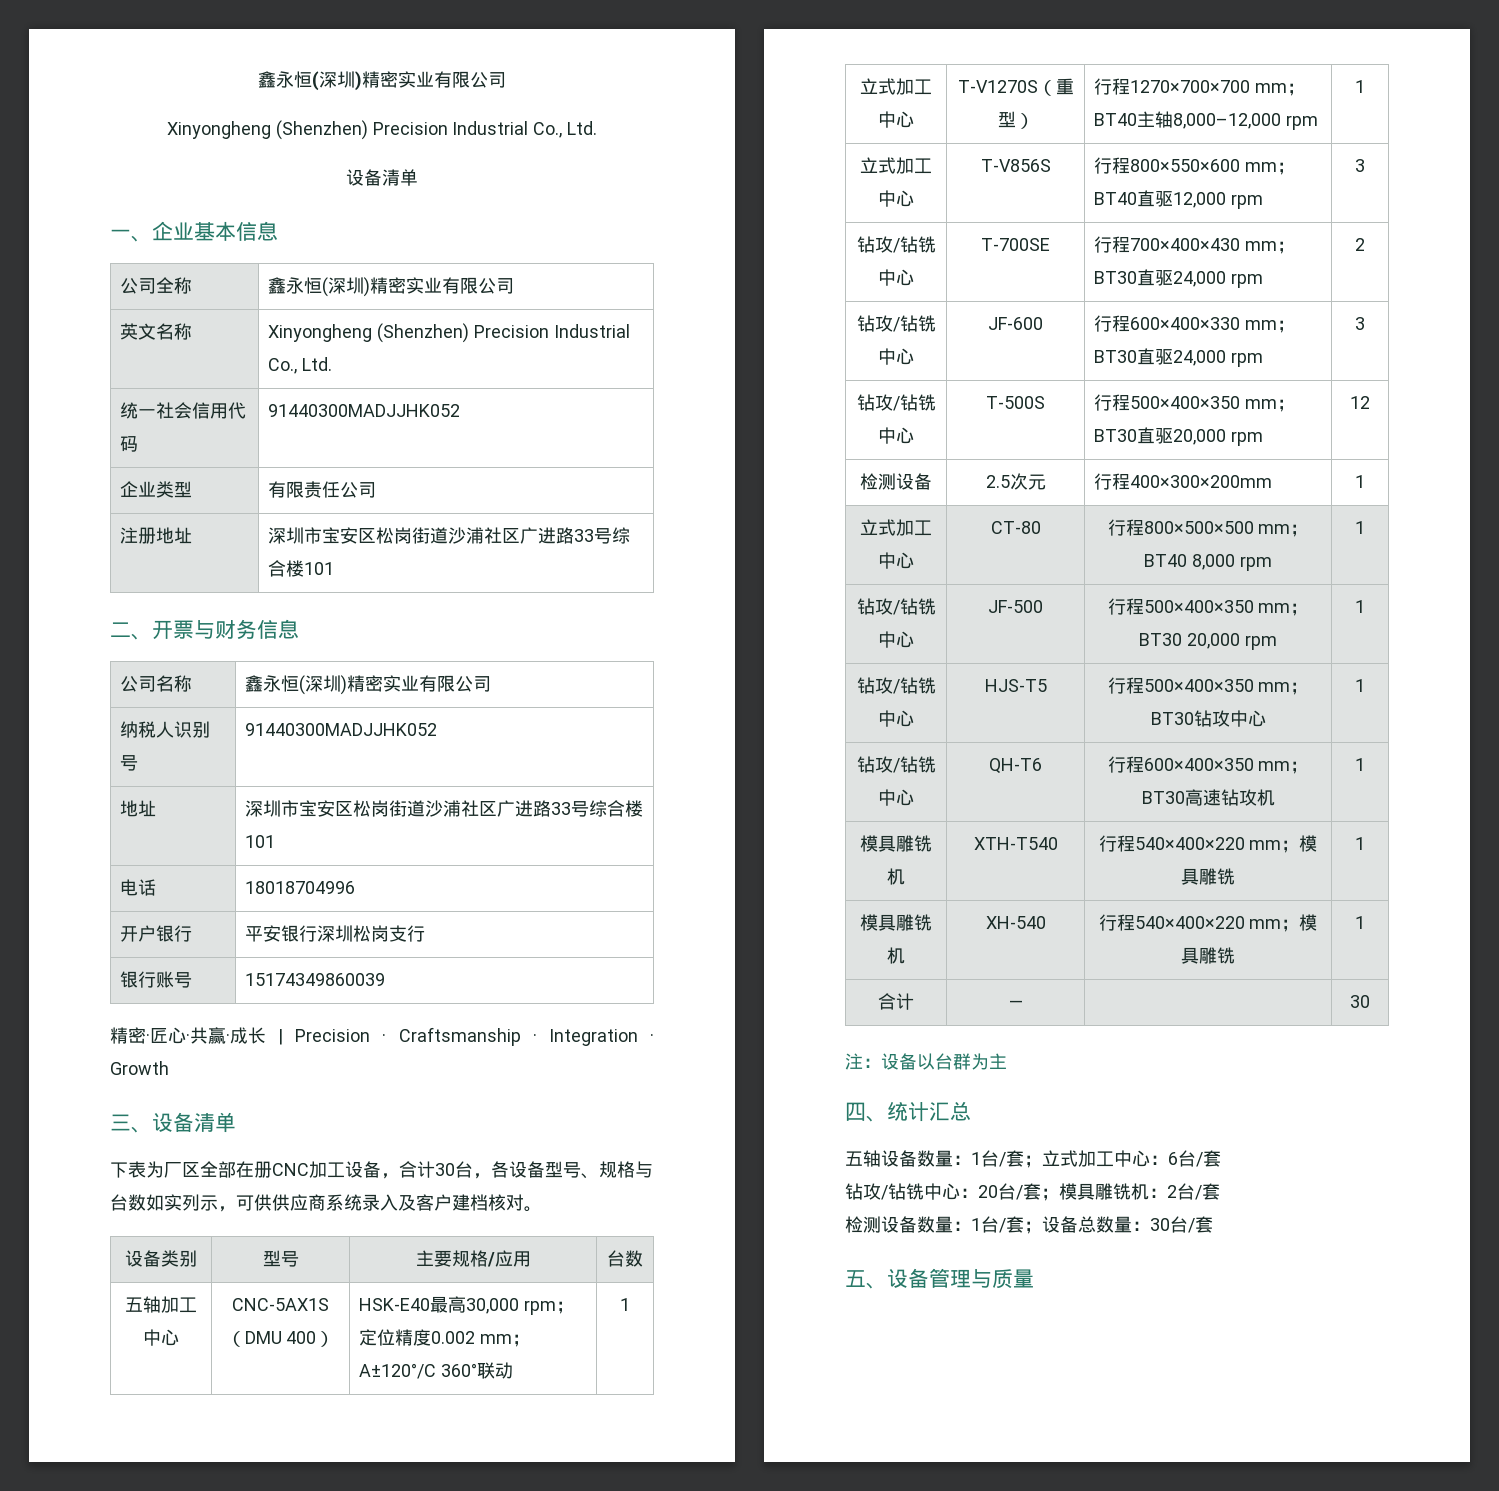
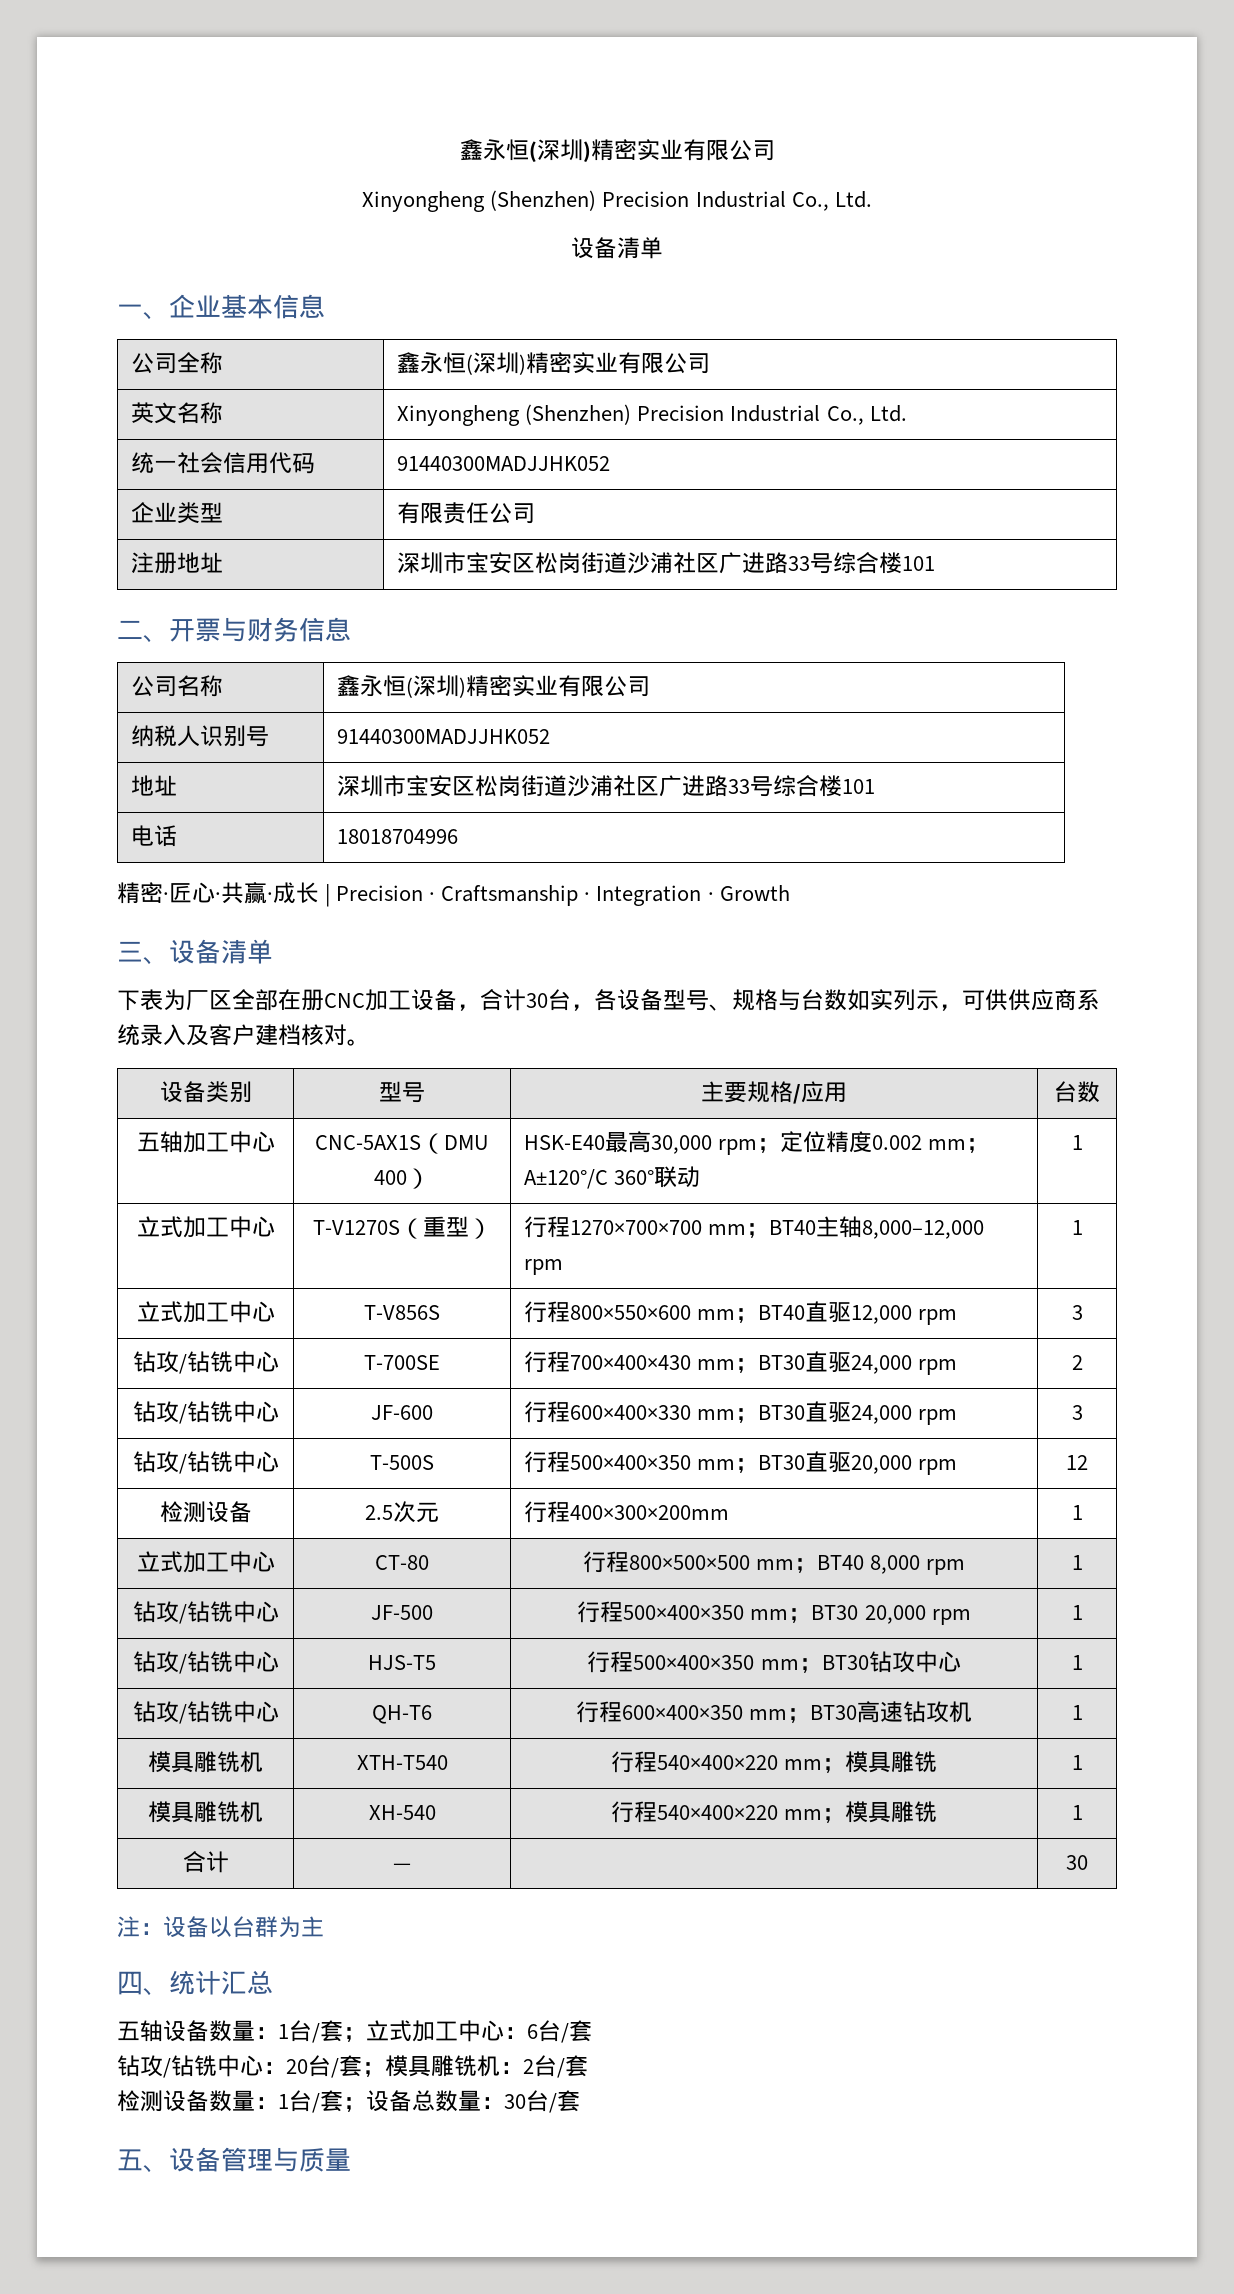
- 开户银行 | 平安银行深圳松岗支行
- 银行账号 | 15174349860039

